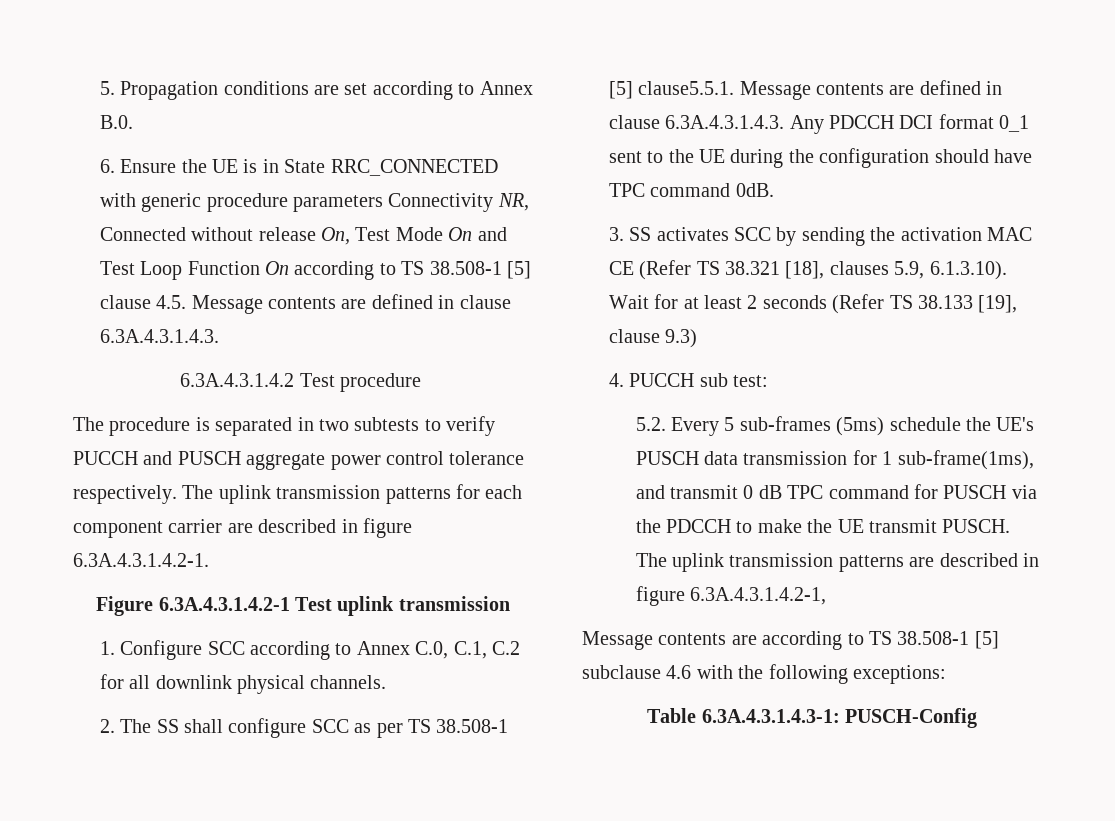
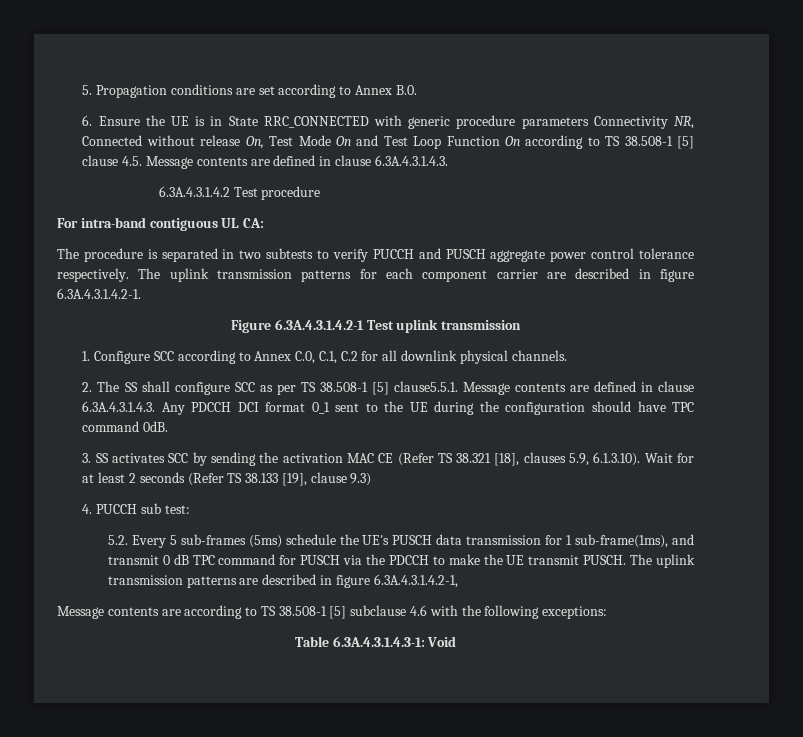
+ For intra-band contiguous UL CA:
- Table 6.3A.4.3.1.4.3-1: PUSCH-Config
+ Table 6.3A.4.3.1.4.3-1: Void

